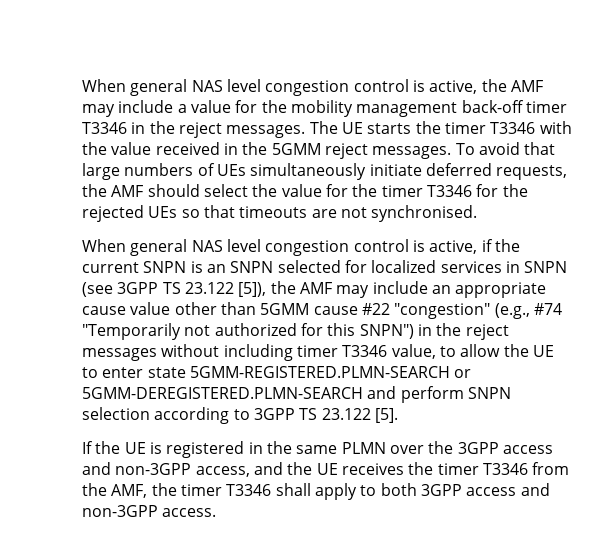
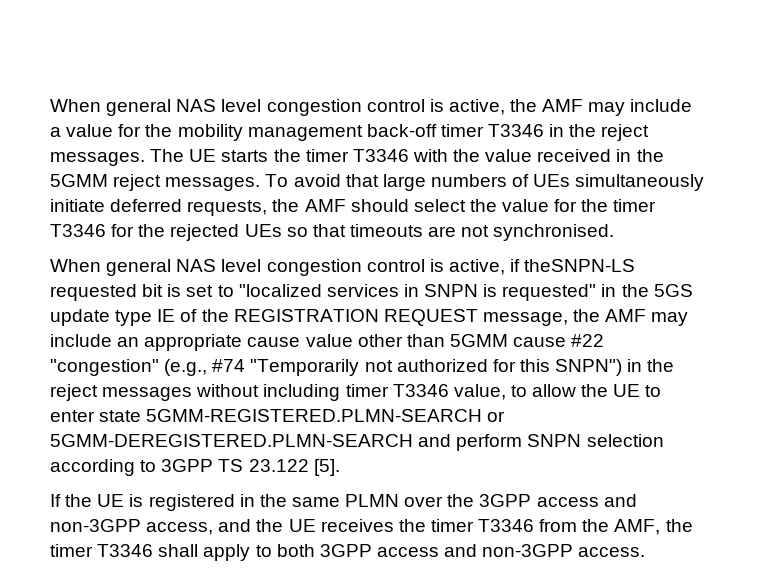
- When general NAS level congestion control is active, if the current SNPN is an SNPN selected for localized services in SNPN (see 3GPP TS 23.122 [5]), the AMF may include an appropriate cause value other than 5GMM cause #22 "congestion" (e.g., #74 "Temporarily not authorized for this SNPN") in the reject messages without including timer T3346 value, to allow the UE to enter state 5GMM-REGISTERED.PLMN-SEARCH or 5GMM-DEREGISTERED.PLMN-SEARCH and perform SNPN selection according to 3GPP TS 23.122 [5].
+ When general NAS level congestion control is active, if theSNPN-LS requested bit is set to "localized services in SNPN is requested" in the 5GS update type IE of the REGISTRATION REQUEST message, the AMF may include an appropriate cause value other than 5GMM cause #22 "congestion" (e.g., #74 "Temporarily not authorized for this SNPN") in the reject messages without including timer T3346 value, to allow the UE to enter state 5GMM-REGISTERED.PLMN-SEARCH or 5GMM-DEREGISTERED.PLMN-SEARCH and perform SNPN selection according to 3GPP TS 23.122 [5].

